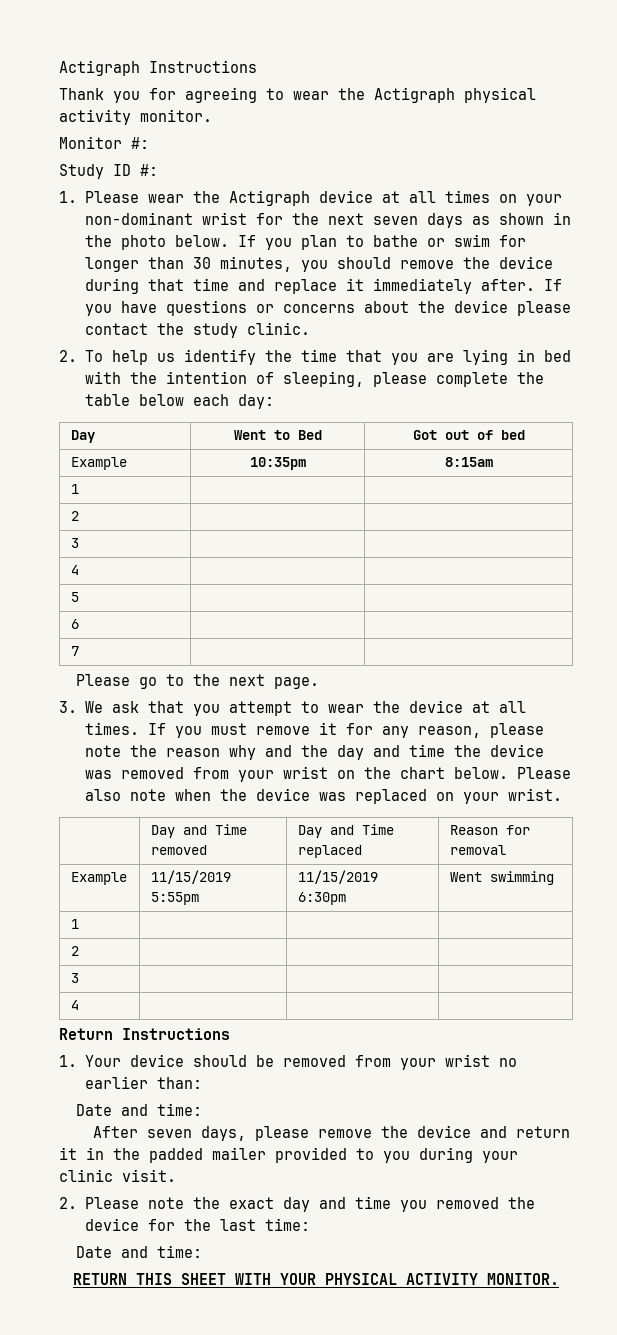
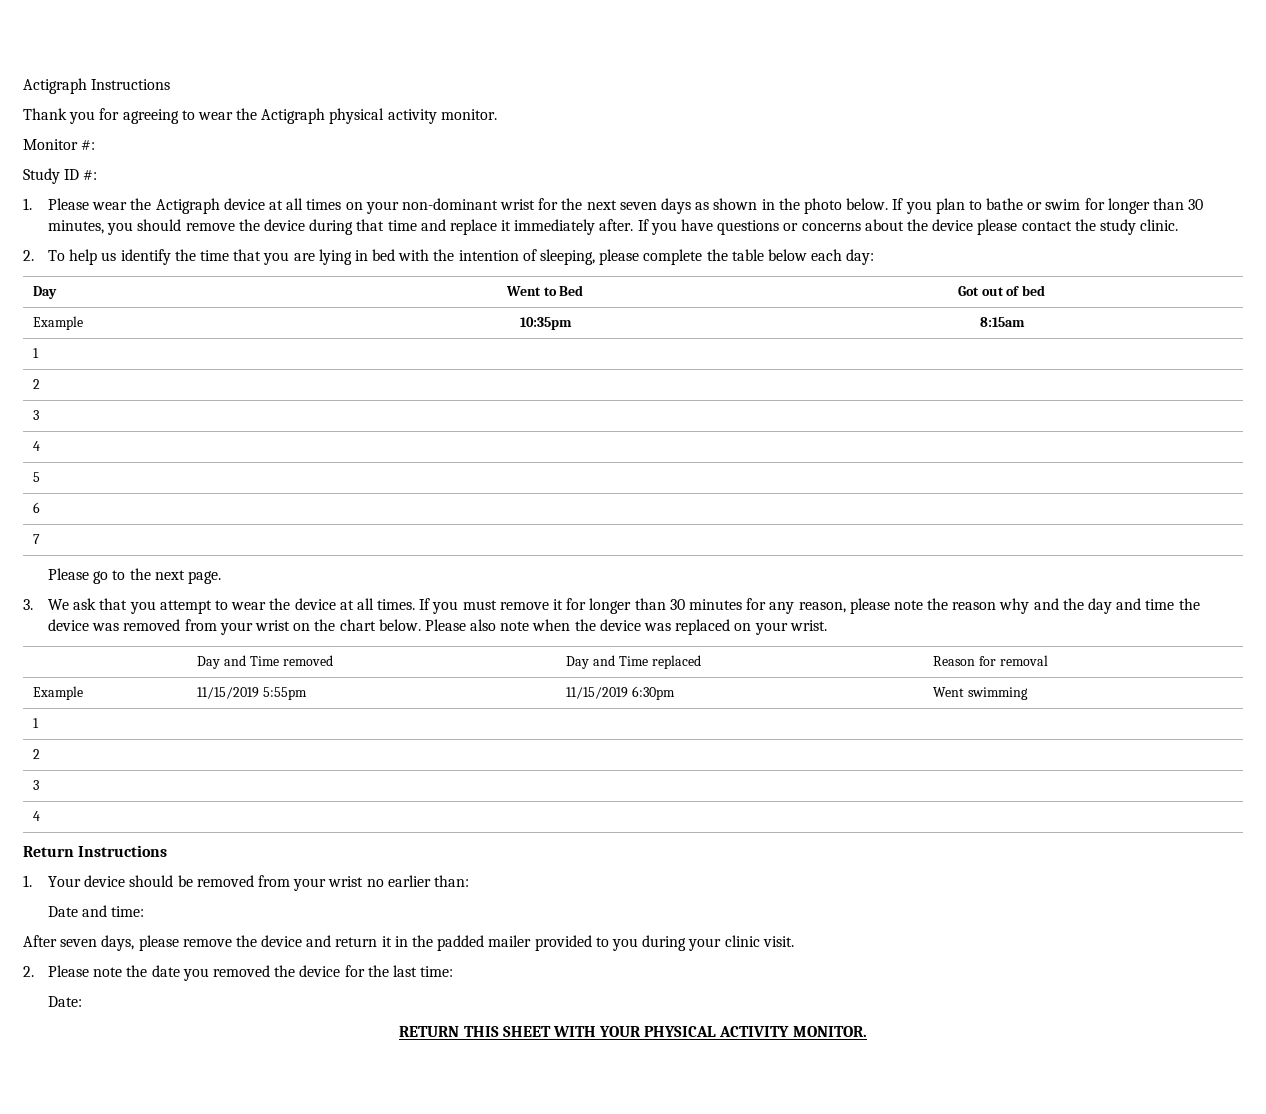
- If you must remove it for any reason, please note the reason why and the day and time the device was removed from your wrist on the chart below.
+ If you must remove it for longer than 30 minutes for any reason, please note the reason why and the day and time the device was removed from your wrist on the chart below.
- 2. Please note the exact day and time you removed the device for the last time:
- Date and time:
+ 2. Please note the date you removed the device for the last time:
+ Date:

